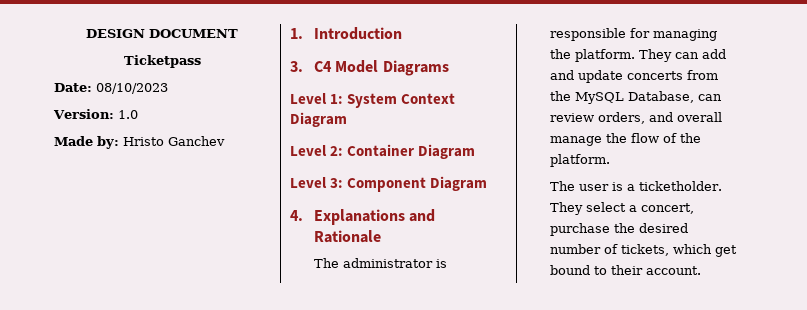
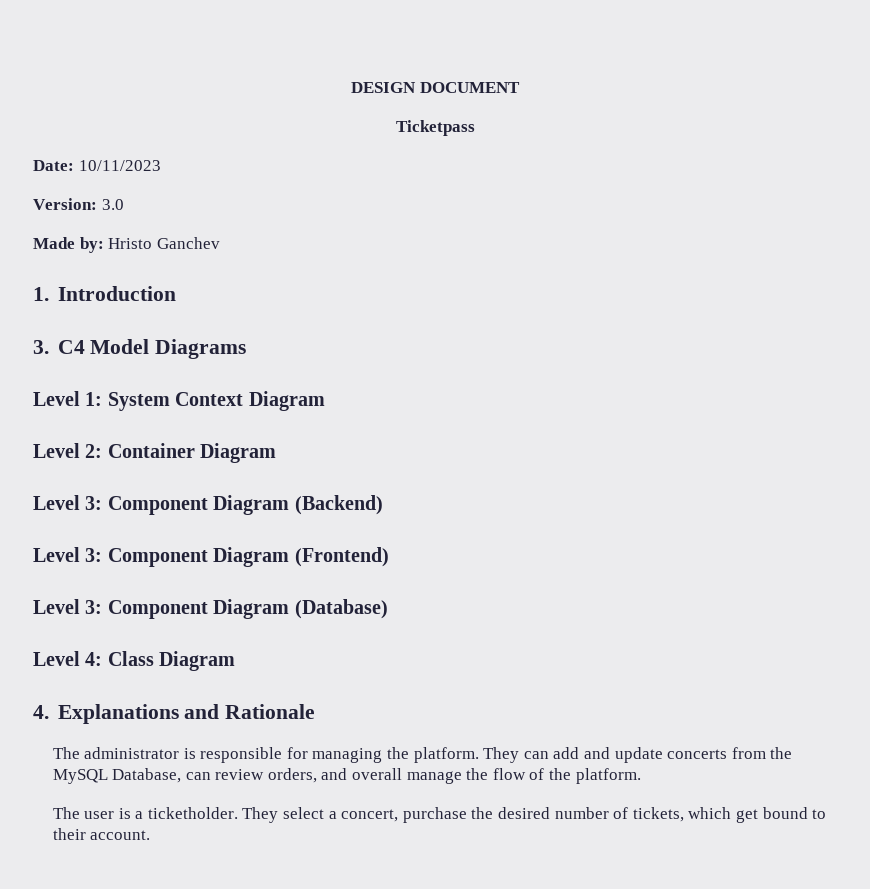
- Date: 08/10/2023
+ Date: 10/11/2023
- Version: 1.0
+ Version: 3.0
- Level 3: Component Diagram
+ Level 3: Component Diagram (Backend)
+ Level 3: Component Diagram (Frontend)
+ Level 3: Component Diagram (Database)
+ Level 4: Class Diagram

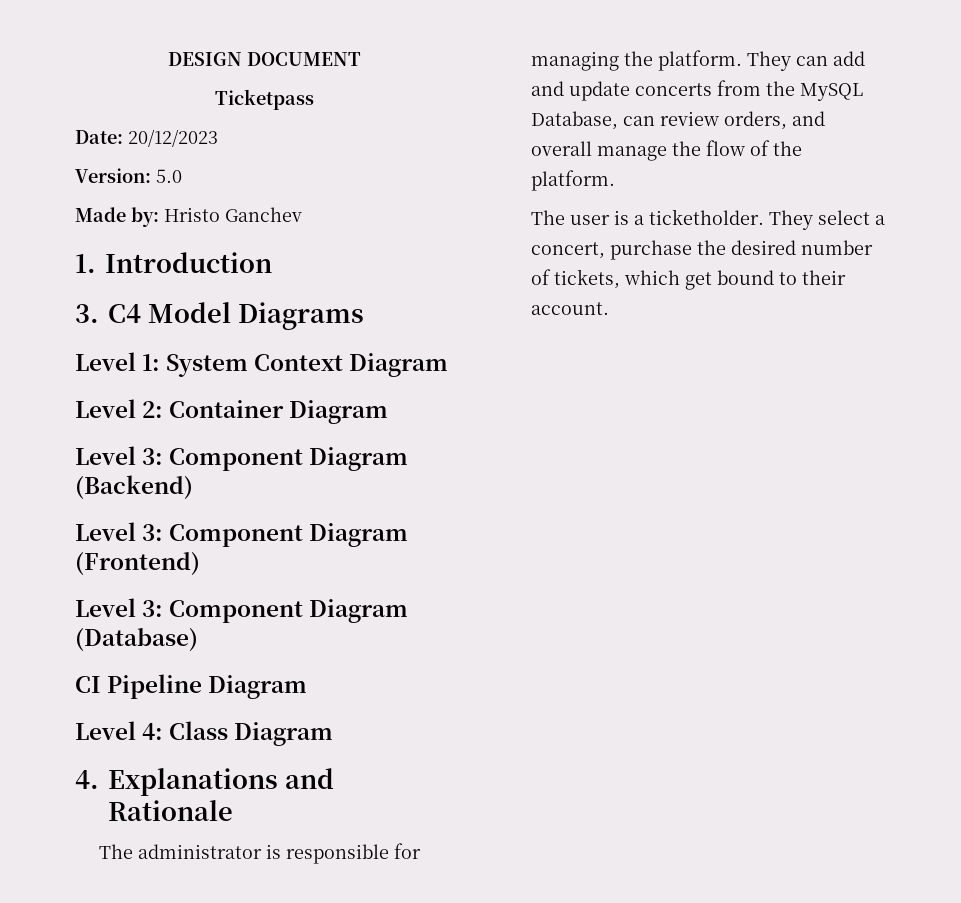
- Date: 10/11/2023
+ Date: 20/12/2023
- Version: 3.0
+ Version: 5.0
+ CI Pipeline Diagram

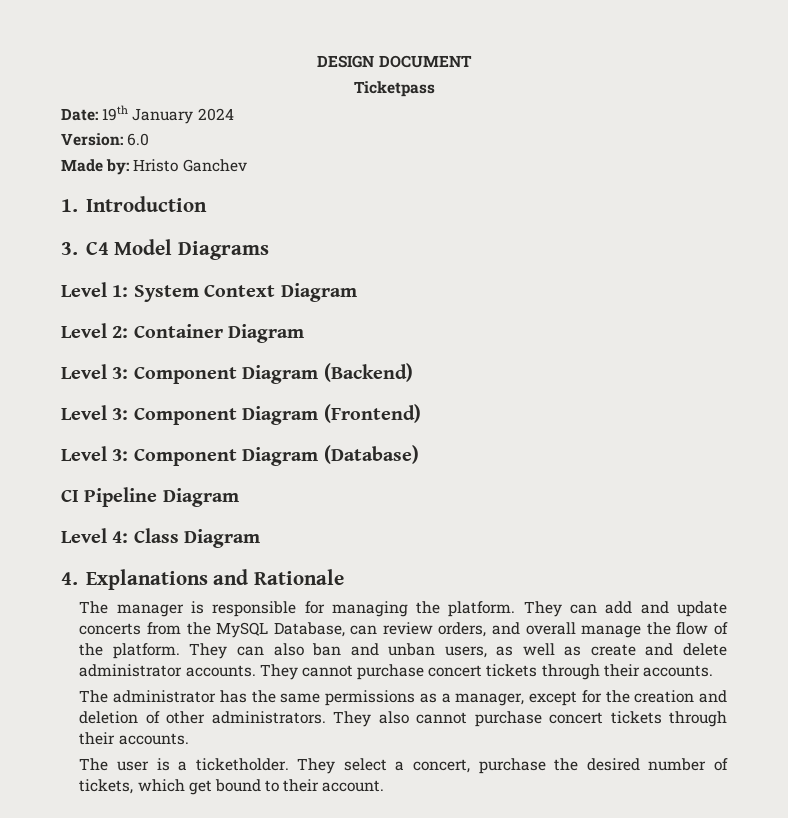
- Date: 20/12/2023
+ Date: 19th January 2024
- Version: 5.0
+ Version: 6.0
- The administrator is responsible for managing the platform.
+ The manager is responsible for managing the platform.
+ They can also ban and unban users, as well as create and delete administrator accounts. They cannot purchase concert tickets through their accounts.
+ The administrator has the same permissions as a manager, except for the creation and deletion of other administrators. They also cannot purchase concert tickets through their accounts.

